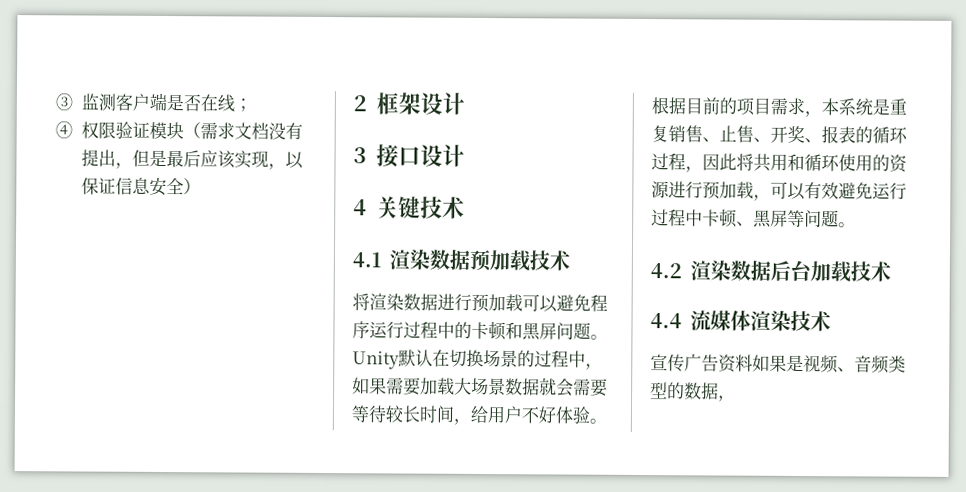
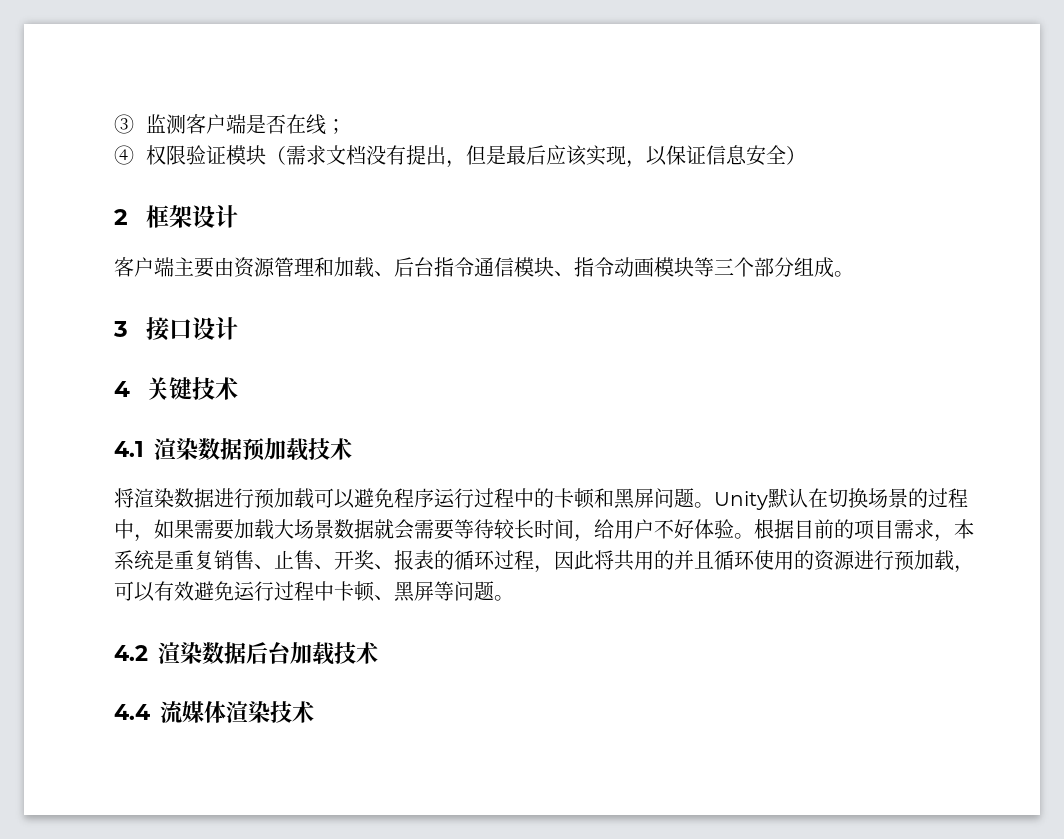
+ 客户端主要由资源管理和加载、后台指令通信模块、指令动画模块等三个部分组成。
- 根据目前的项目需求，本系统是重复销售、止售、开奖、报表的循环过程，因此将共用和循环使用的资源进行预加载，可以有效避免运行过程中卡顿、黑屏等问题。
+ 根据目前的项目需求，本系统是重复销售、止售、开奖、报表的循环过程，因此将共用的并且循环使用的资源进行预加载，可以有效避免运行过程中卡顿、黑屏等问题。
- 宣传广告资料如果是视频、音频类型的数据，

